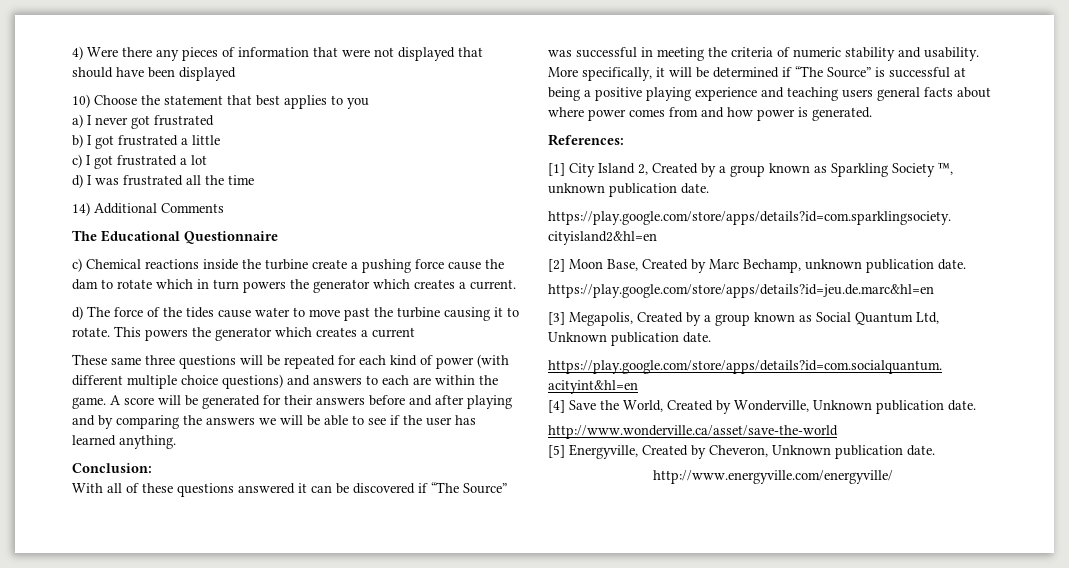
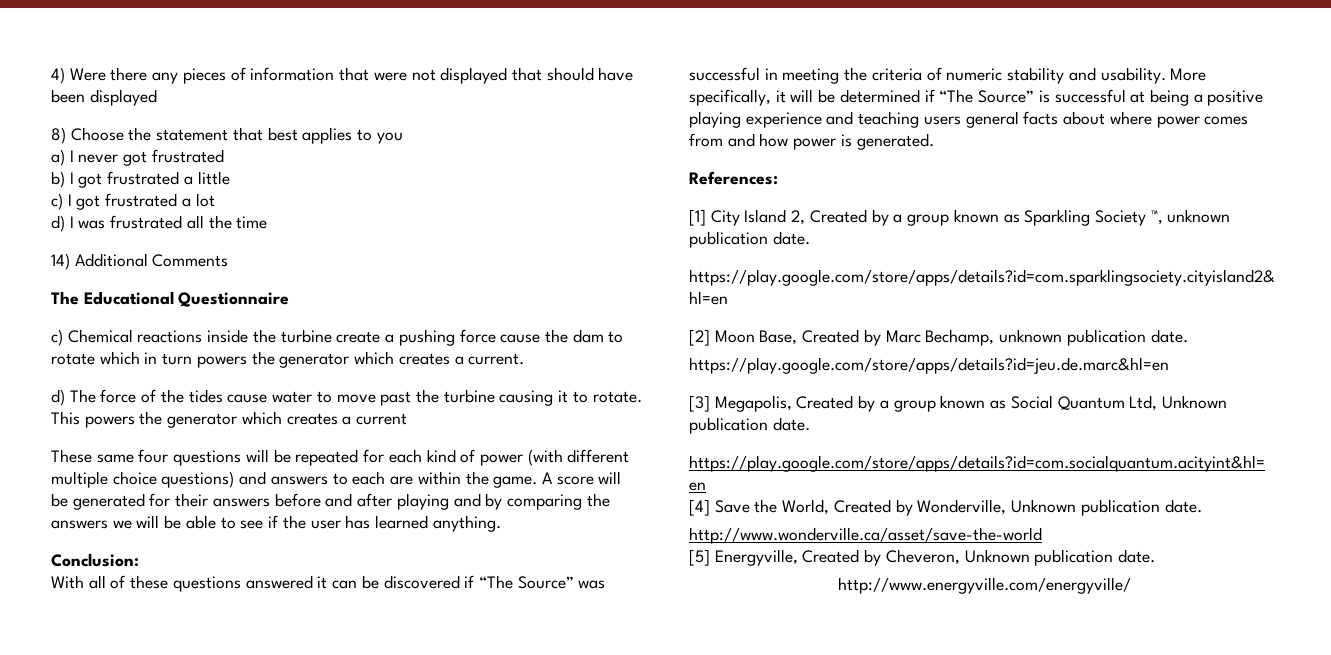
- 10) Choose the statement that best applies to you
+ 8) Choose the statement that best applies to you
- These same three questions will be repeated for each kind of power (with different multiple choice questions) and answers to each are within the game.
+ These same four questions will be repeated for each kind of power (with different multiple choice questions) and answers to each are within the game.

